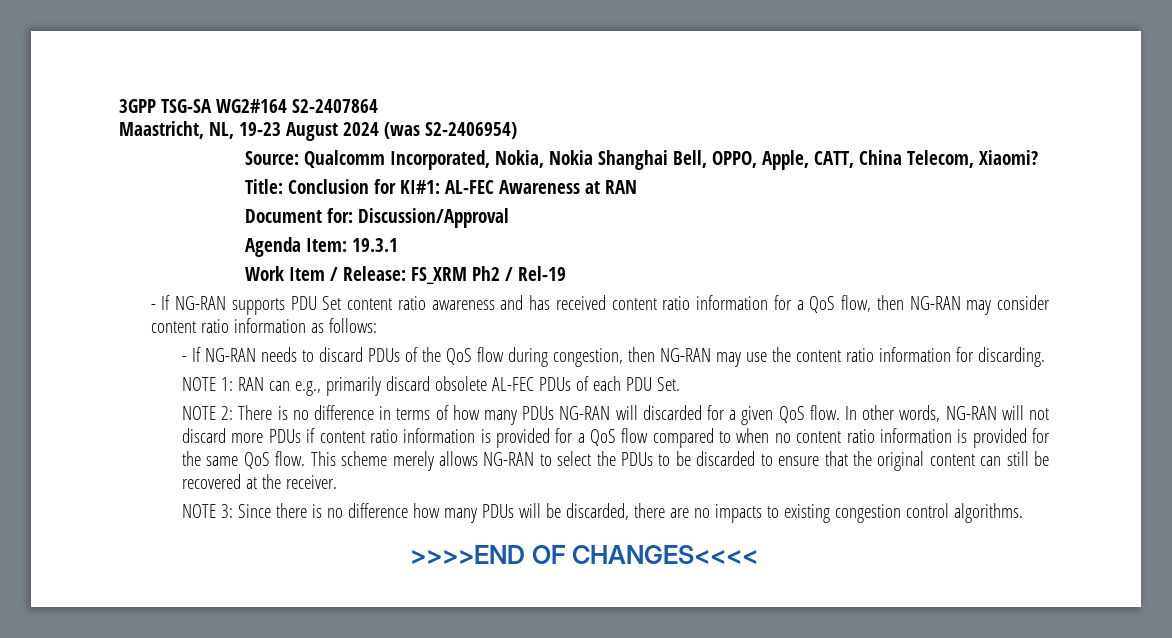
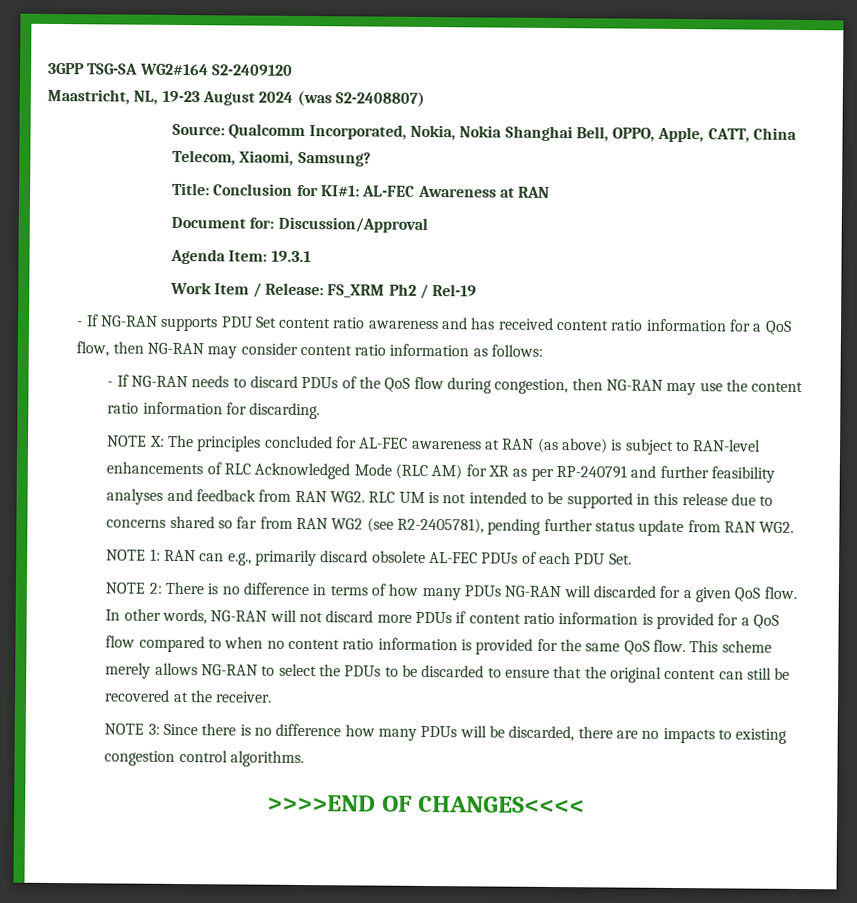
- 3GPP TSG-SA WG2#164 S2-2407864
+ 3GPP TSG-SA WG2#164 S2-2409120
- Maastricht, NL, 19-23 August 2024 (was S2-2406954)
+ Maastricht, NL, 19-23 August 2024 (was S2-2408807)
- Source: Qualcomm Incorporated, Nokia, Nokia Shanghai Bell, OPPO, Apple, CATT, China Telecom, Xiaomi?
+ Source: Qualcomm Incorporated, Nokia, Nokia Shanghai Bell, OPPO, Apple, CATT, China Telecom, Xiaomi, Samsung?
+ NOTE X: The principles concluded for AL-FEC awareness at RAN (as above) is subject to RAN-level enhancements of RLC Acknowledged Mode (RLC AM) for XR as per RP-240791 and further feasibility analyses and feedback from RAN WG2. RLC UM is not intended to be supported in this release due to concerns shared so far from RAN WG2 (see R2-2405781), pending further status update from RAN WG2.

